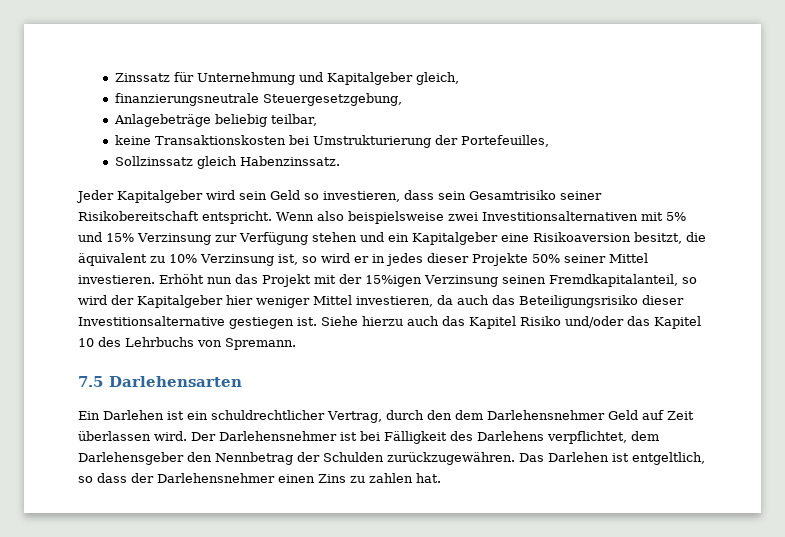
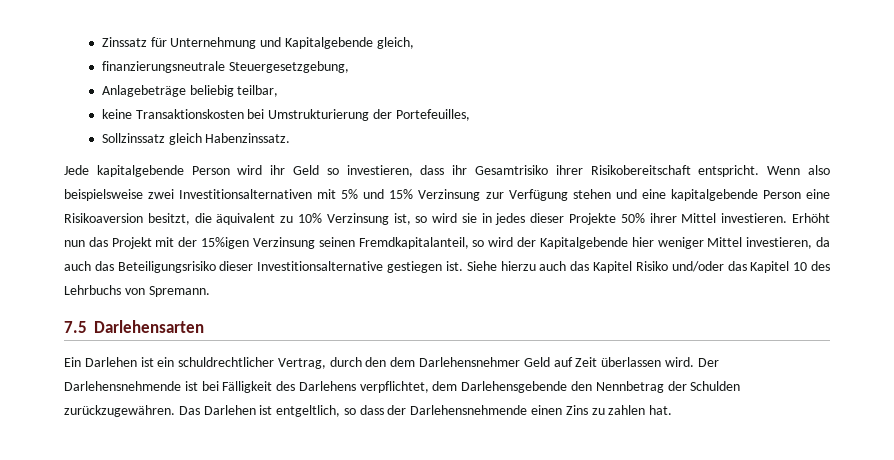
- Zinssatz für Unternehmung und Kapitalgeber gleich,
+ Zinssatz für Unternehmung und Kapitalgebende gleich,
- Jeder Kapitalgeber wird sein Geld so investieren, dass sein Gesamtrisiko seiner Risikobereitschaft entspricht.
+ Jede kapitalgebende Person wird ihr Geld so investieren, dass ihr Gesamtrisiko ihrer Risikobereitschaft entspricht.
- Wenn also beispielsweise zwei Investitionsalternativen mit 5% und 15% Verzinsung zur Verfügung stehen und ein Kapitalgeber eine Risikoaversion besitzt, die äquivalent zu 10% Verzinsung ist, so wird er in jedes dieser Projekte 50% seiner Mittel investieren.
+ Wenn also beispielsweise zwei Investitionsalternativen mit 5% und 15% Verzinsung zur Verfügung stehen und eine kapitalgebende Person eine Risikoaversion besitzt, die äquivalent zu 10% Verzinsung ist, so wird sie in jedes dieser Projekte 50% ihrer Mittel investieren.
- Erhöht nun das Projekt mit der 15%igen Verzinsung seinen Fremdkapitalanteil, so wird der Kapitalgeber hier weniger Mittel investieren, da auch das Beteiligungsrisiko dieser Investitionsalternative gestiegen ist.
+ Erhöht nun das Projekt mit der 15%igen Verzinsung seinen Fremdkapitalanteil, so wird der Kapitalgebende hier weniger Mittel investieren, da auch das Beteiligungsrisiko dieser Investitionsalternative gestiegen ist.
- Der Darlehensnehmer ist bei Fälligkeit des Darlehens verpflichtet, dem Darlehensgeber den Nennbetrag der Schulden zurückzugewähren.
+ Der Darlehensnehmende ist bei Fälligkeit des Darlehens verpflichtet, dem Darlehensgebende den Nennbetrag der Schulden zurückzugewähren.
- Das Darlehen ist entgeltlich, so dass der Darlehensnehmer einen Zins zu zahlen hat.
+ Das Darlehen ist entgeltlich, so dass der Darlehensnehmende einen Zins zu zahlen hat.

